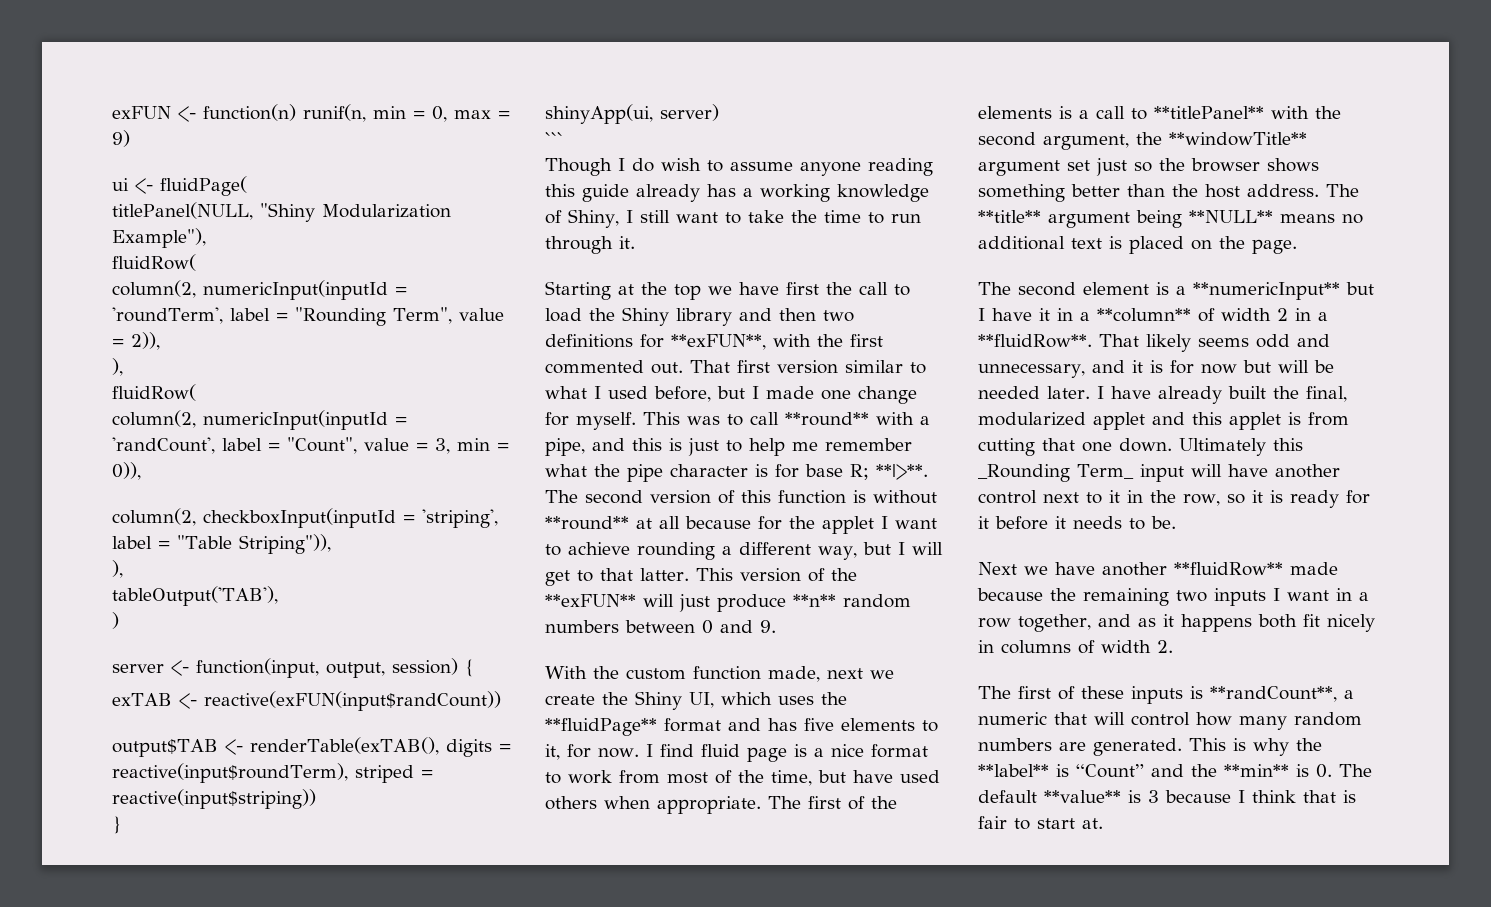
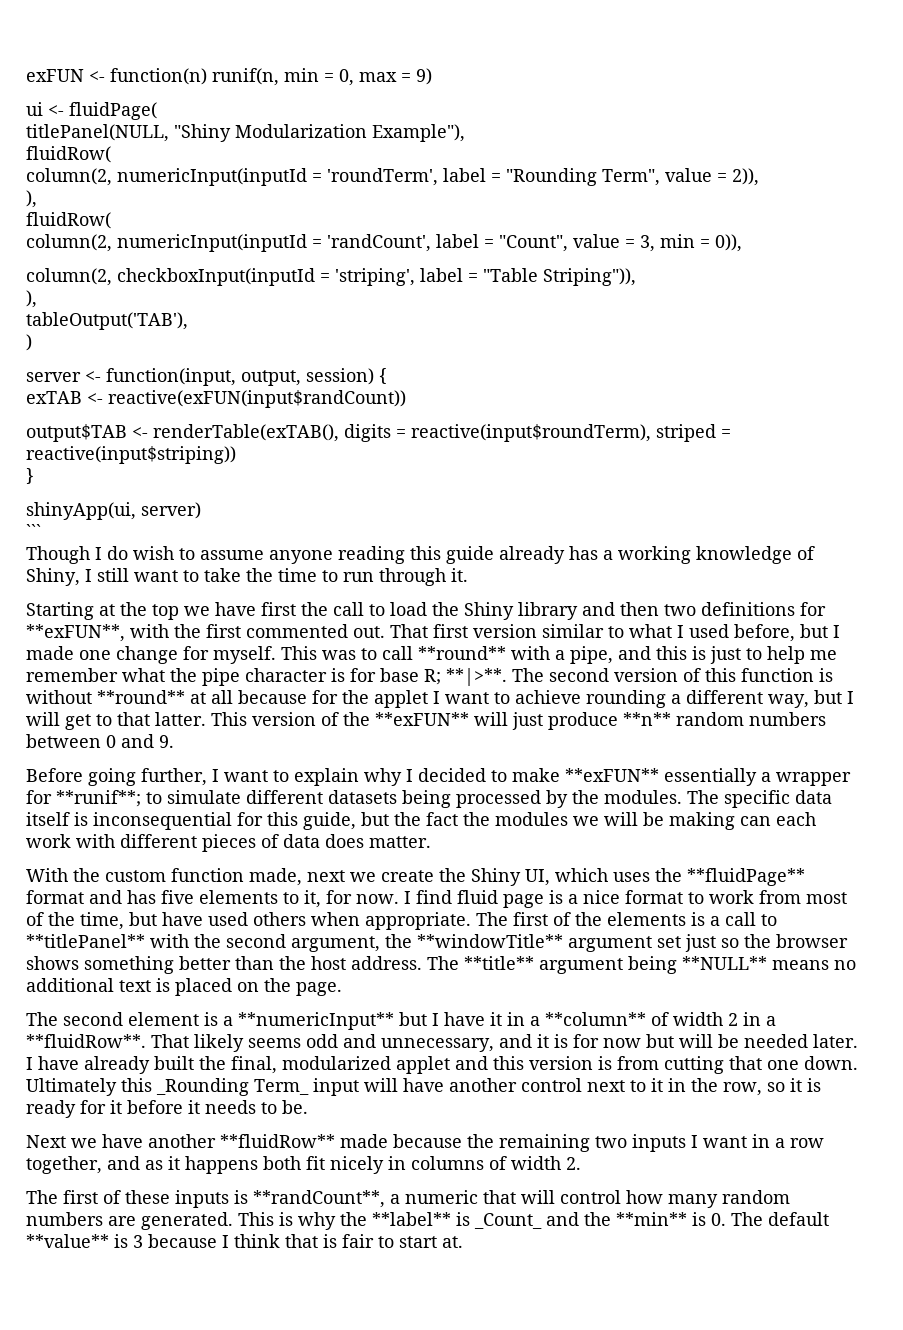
+ Before going further, I want to explain why I decided to make **exFUN** essentially a wrapper for **runif**; to simulate different datasets being processed by the modules. The specific data itself is inconsequential for this guide, but the fact the modules we will be making can each work with different pieces of data does matter.
- I have already built the final, modularized applet and this applet is from cutting that one down.
+ I have already built the final, modularized applet and this version is from cutting that one down.
- This is why the **label** is “Count” and the **min** is 0. The default **value** is 3 because I think that is fair to start at.
+ This is why the **label** is _Count_ and the **min** is 0. The default **value** is 3 because I think that is fair to start at.

